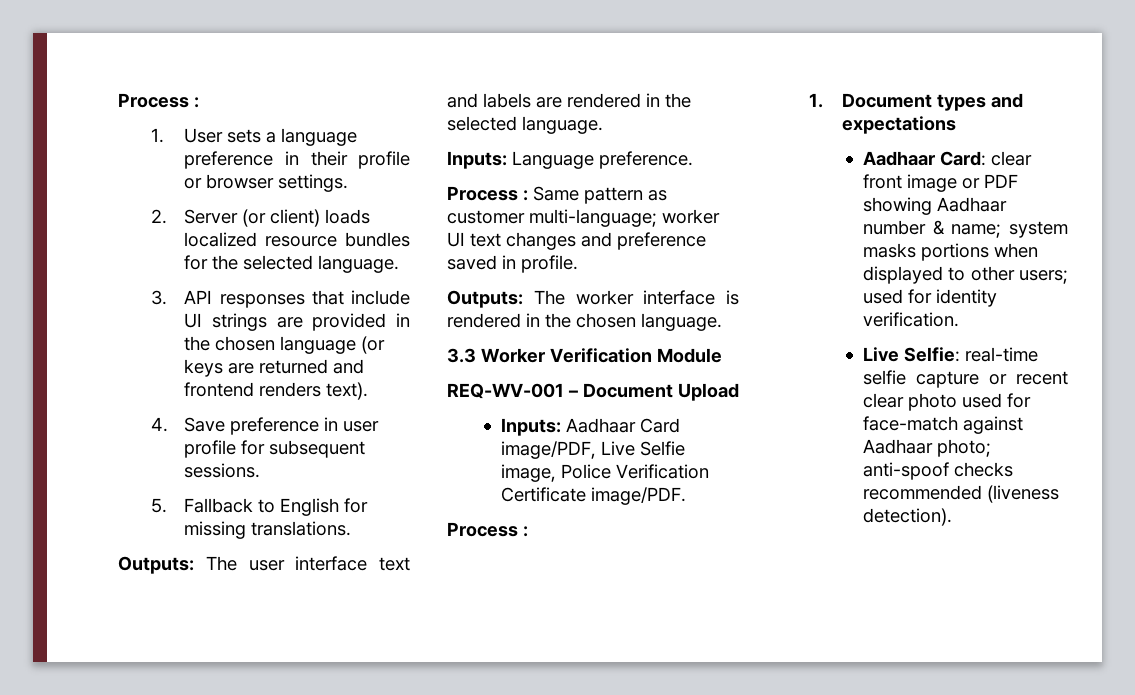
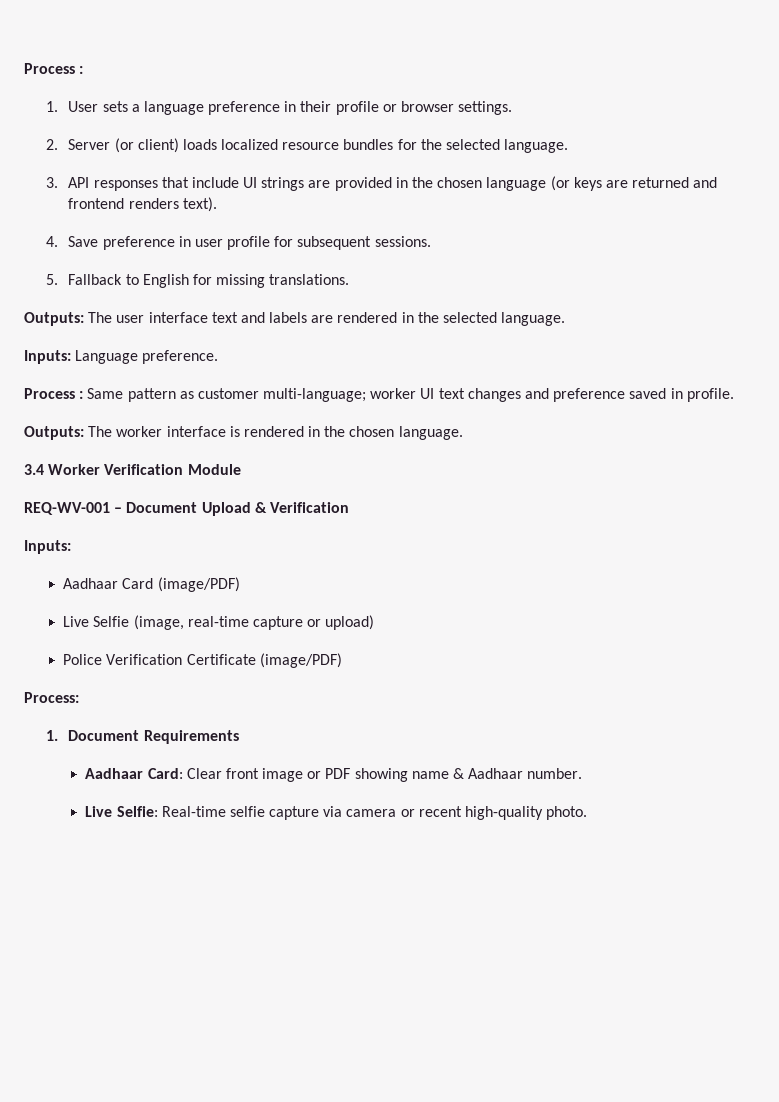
- 3.3 Worker Verification Module
+ 3.4 Worker Verification Module
- REQ-WV-001 – Document Upload
- Inputs: Aadhaar Card image/PDF, Live Selfie image, Police Verification Certificate image/PDF.
- Process :
+ REQ-WV-001 – Document Upload & Verification
+ Inputs:
+ Aadhaar Card (image/PDF)
+ Live Selfie (image, real-time capture or upload)
+ Police Verification Certificate (image/PDF)
+ Process:
- 1. Document types and expectations
+ 1. Document Requirements
- Aadhaar Card: clear front image or PDF showing Aadhaar number & name; system masks portions when displayed to other users; used for identity verification.
+ Aadhaar Card: Clear front image or PDF showing name & Aadhaar number.
- Live Selfie: real-time selfie capture or recent clear photo used for face-match against Aadhaar photo; anti-spoof checks recommended (liveness detection).
+ Live Selfie: Real-time selfie capture via camera or recent high-quality photo.

